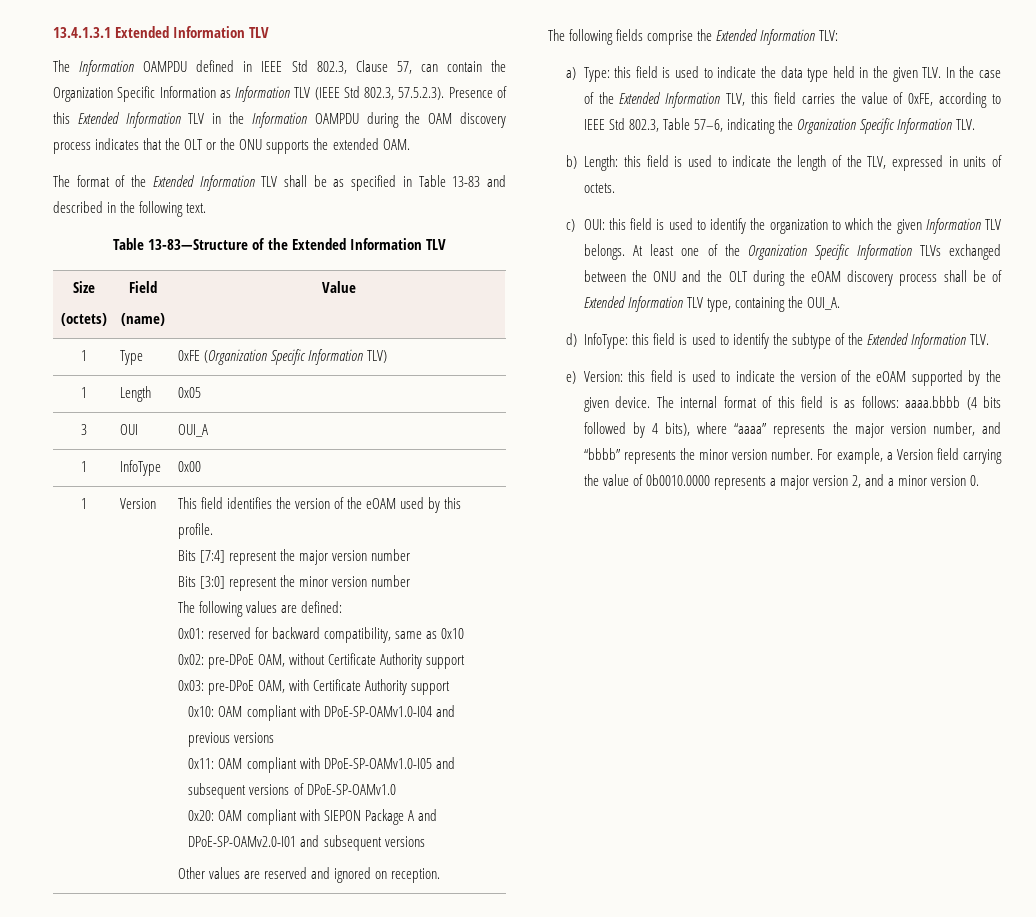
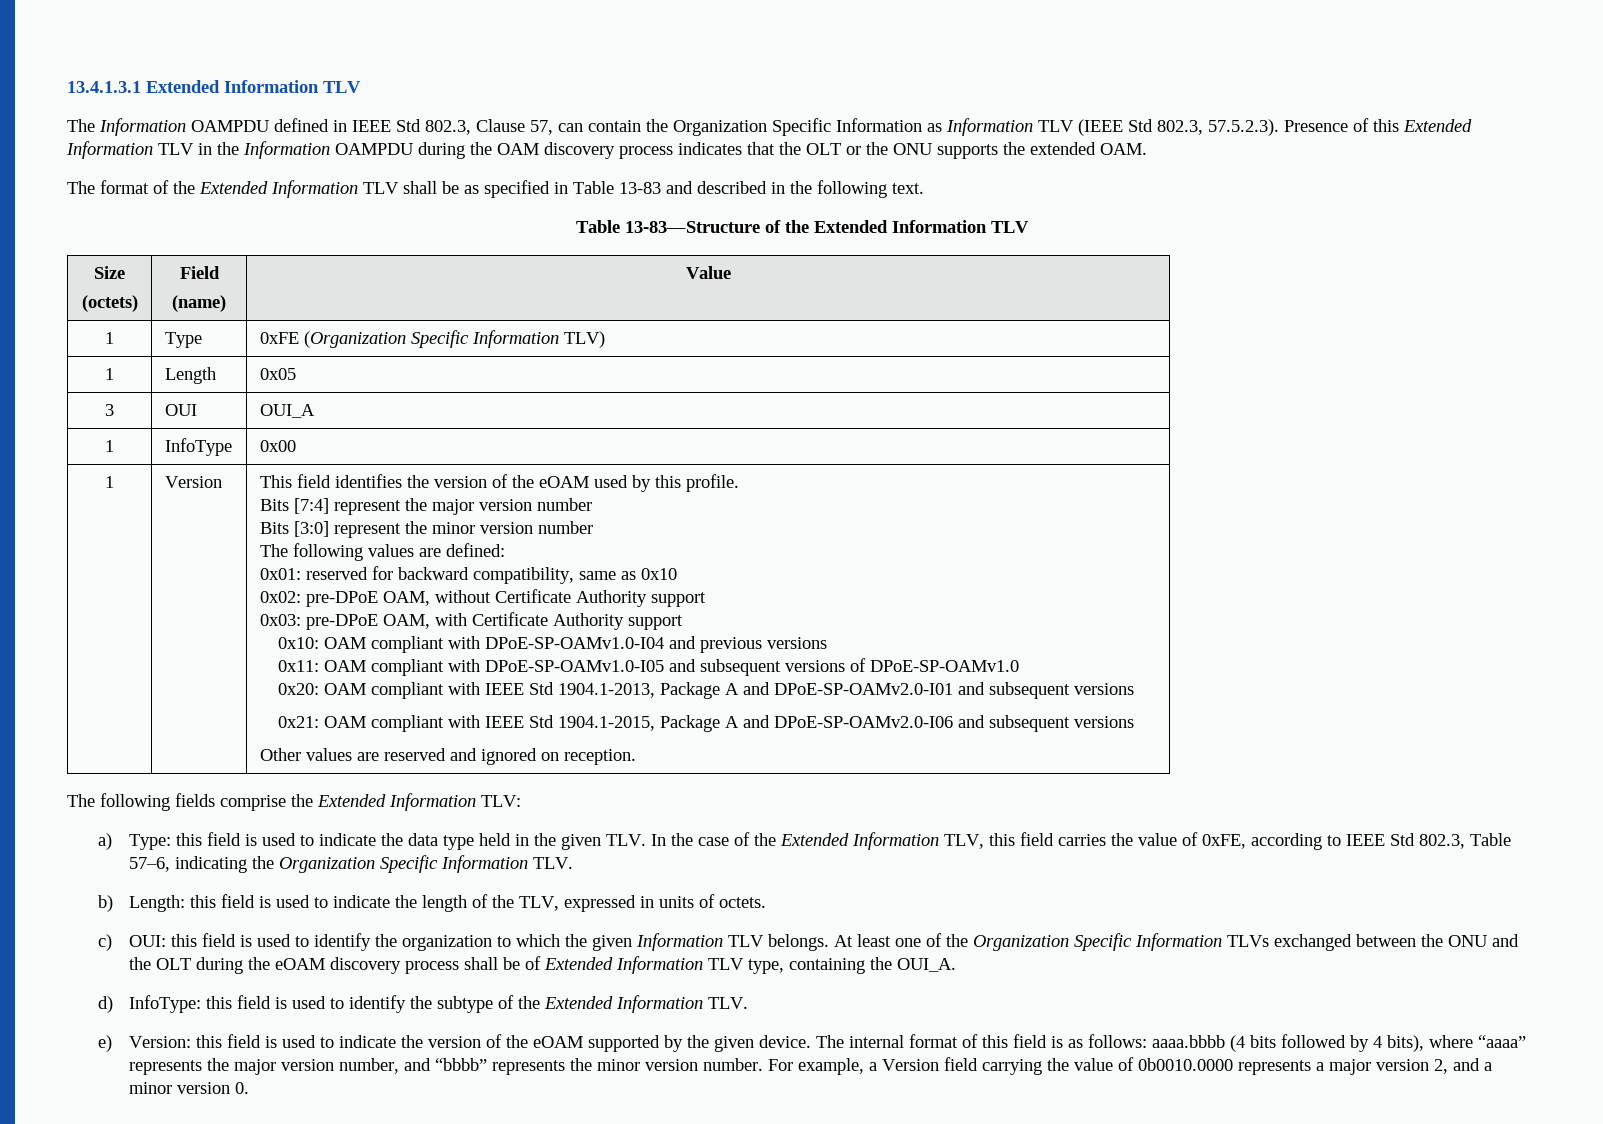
- 0x20: OAM compliant with SIEPON Package A and DPoE-SP-OAMv2.0-I01 and subsequent versions
+ 0x20: OAM compliant with IEEE Std 1904.1-2013, Package A and DPoE-SP-OAMv2.0-I01 and subsequent versions
+ 0x21: OAM compliant with IEEE Std 1904.1-2015, Package A and DPoE-SP-OAMv2.0-I06 and subsequent versions

